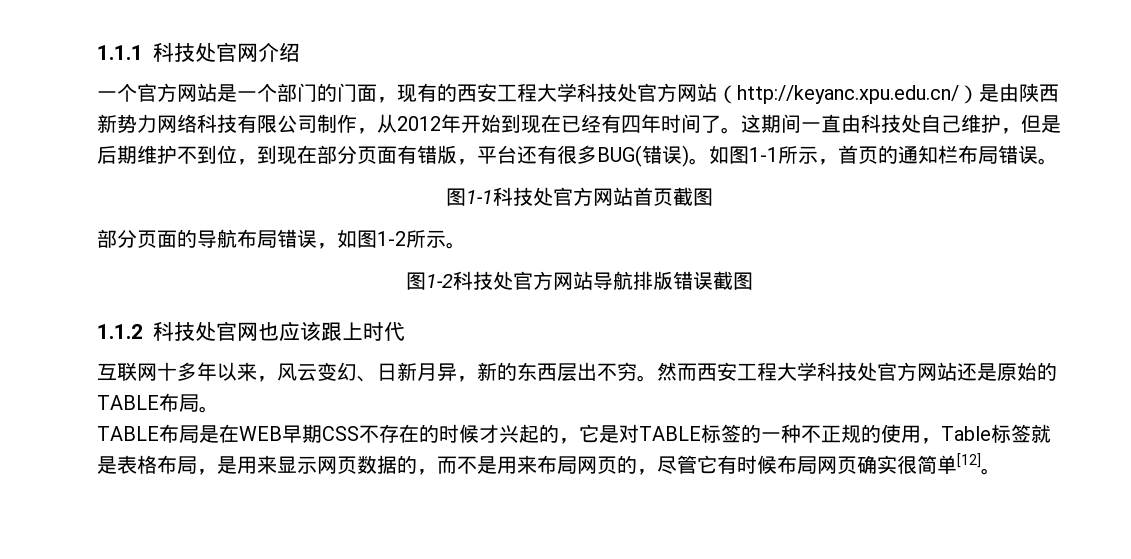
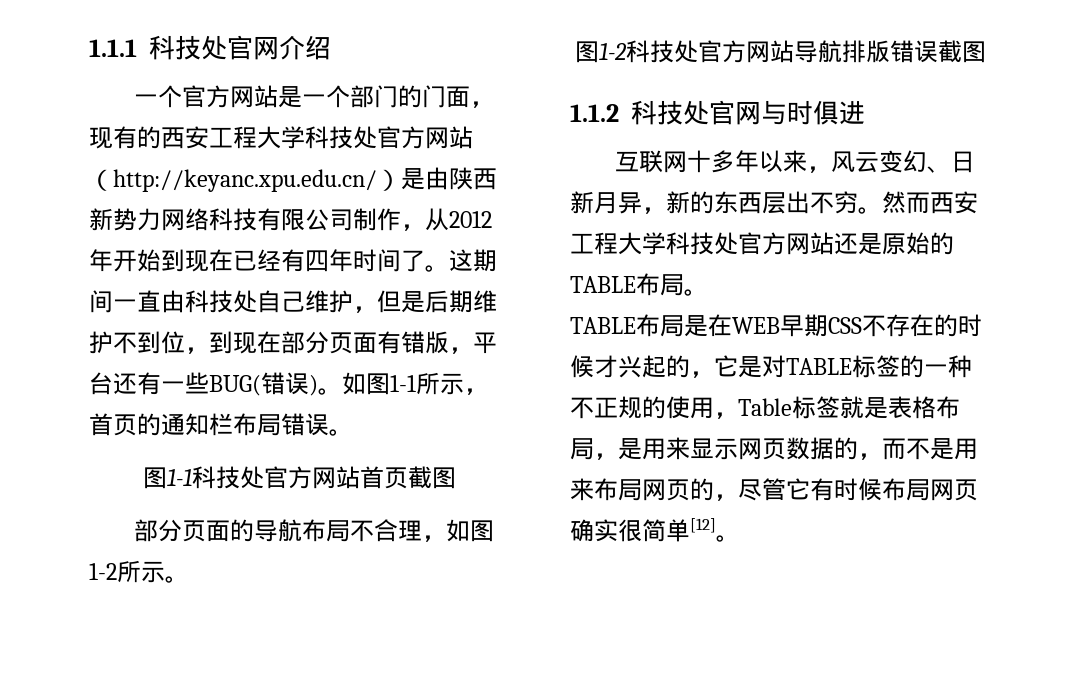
- 这期间一直由科技处自己维护，但是后期维护不到位，到现在部分页面有错版，平台还有很多BUG(错误)。
+ 这期间一直由科技处自己维护，但是后期维护不到位，到现在部分页面有错版，平台还有一些BUG(错误)。
- 部分页面的导航布局错误，如图1-2所示。
+ 部分页面的导航布局不合理，如图1-2所示。
- 1.1.2科技处官网也应该跟上时代
+ 1.1.2科技处官网与时俱进

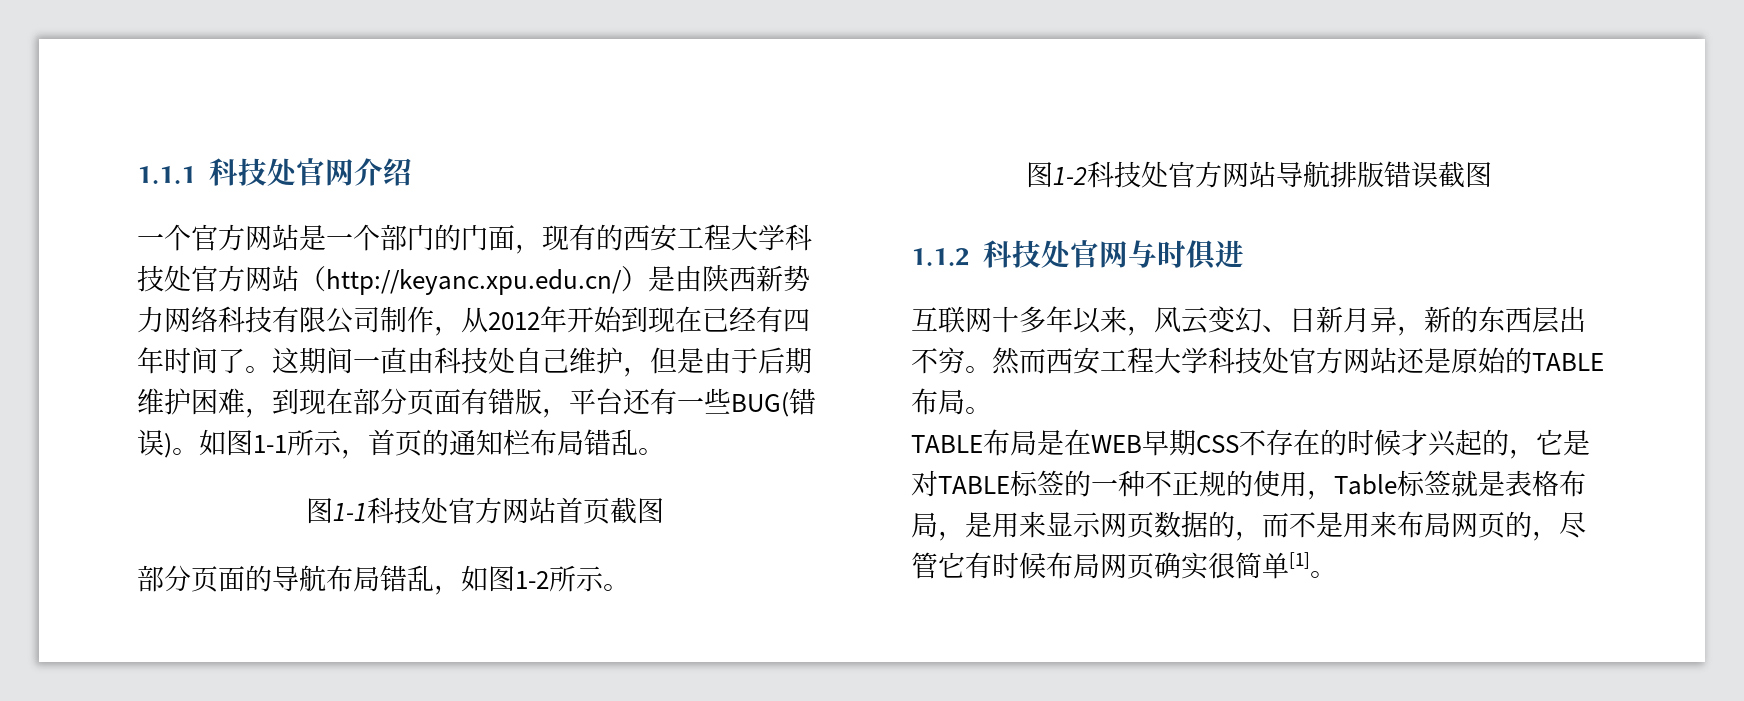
- 这期间一直由科技处自己维护，但是后期维护不到位，到现在部分页面有错版，平台还有一些BUG(错误)。
+ 这期间一直由科技处自己维护，但是由于后期维护困难，到现在部分页面有错版，平台还有一些BUG(错误)。
- 如图1-1所示，首页的通知栏布局错误。
+ 如图1-1所示，首页的通知栏布局错乱。
- 部分页面的导航布局不合理，如图1-2所示。
+ 部分页面的导航布局错乱，如图1-2所示。
- TABLE布局是在WEB早期CSS不存在的时候才兴起的，它是对TABLE标签的一种不正规的使用，Table标签就是表格布局，是用来显示网页数据的，而不是用来布局网页的，尽管它有时候布局网页确实很简单[12]。
+ TABLE布局是在WEB早期CSS不存在的时候才兴起的，它是对TABLE标签的一种不正规的使用，Table标签就是表格布局，是用来显示网页数据的，而不是用来布局网页的，尽管它有时候布局网页确实很简单[1]。

